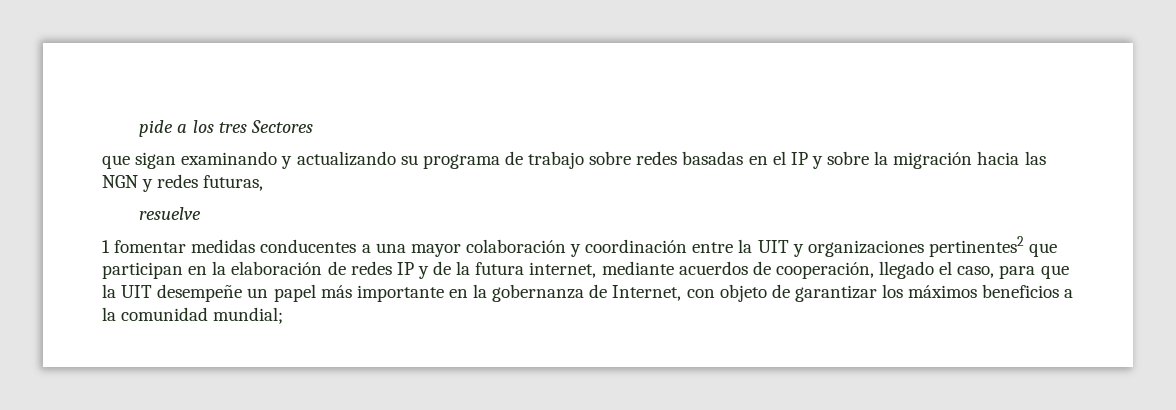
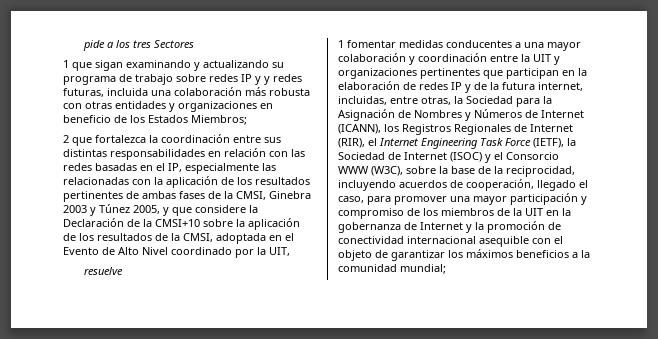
- que sigan examinando y actualizando su programa de trabajo sobre redes basadas en el IP y sobre la migración hacia las NGN y redes futuras,
+ 1 que sigan examinando y actualizando su programa de trabajo sobre redes IP y y redes futuras, incluida una colaboración más robusta con otras entidades y organizaciones en beneficio de los Estados Miembros;
+ 2 que fortalezca la coordinación entre sus distintas responsabilidades en relación con las redes basadas en el IP, especialmente las relacionadas con la aplicación de los resultados pertinentes de ambas fases de la CMSI, Ginebra 2003 y Túnez 2005, y que considere la Declaración de la CMSI+10 sobre la aplicación de los resultados de la CMSI, adoptada en el Evento de Alto Nivel coordinado por la UIT,
- 1 fomentar medidas conducentes a una mayor colaboración y coordinación entre la UIT y organizaciones pertinentes2 que participan en la elaboración de redes IP y de la futura internet, mediante acuerdos de cooperación, llegado el caso, para que la UIT desempeñe un papel más importante en la gobernanza de Internet, con objeto de garantizar los máximos beneficios a la comunidad mundial;
+ 1 fomentar medidas conducentes a una mayor colaboración y coordinación entre la UIT y organizaciones pertinentes que participan en la elaboración de redes IP y de la futura internet, incluidas, entre otras, la Sociedad para la Asignación de Nombres y Números de Internet (ICANN), los Registros Regionales de Internet (RIR), el Internet Engineering Task Force (IETF), la Sociedad de Internet (ISOC) y el Consorcio WWW (W3C), sobre la base de la reciprocidad, incluyendo acuerdos de cooperación, llegado el caso, para promover una mayor participación y compromiso de los miembros de la UIT en la gobernanza de Internet y la promoción de conectividad internacional asequible con el objeto de garantizar los máximos beneficios a la comunidad mundial;

